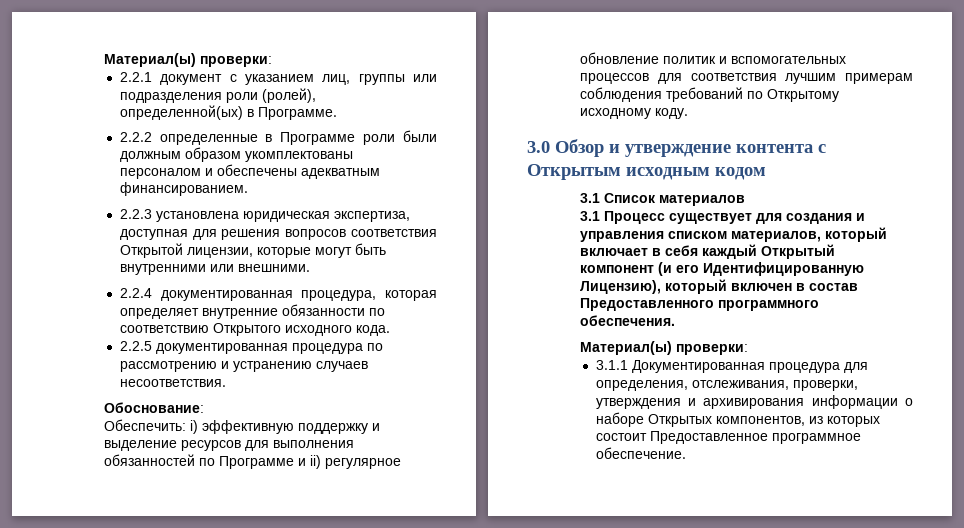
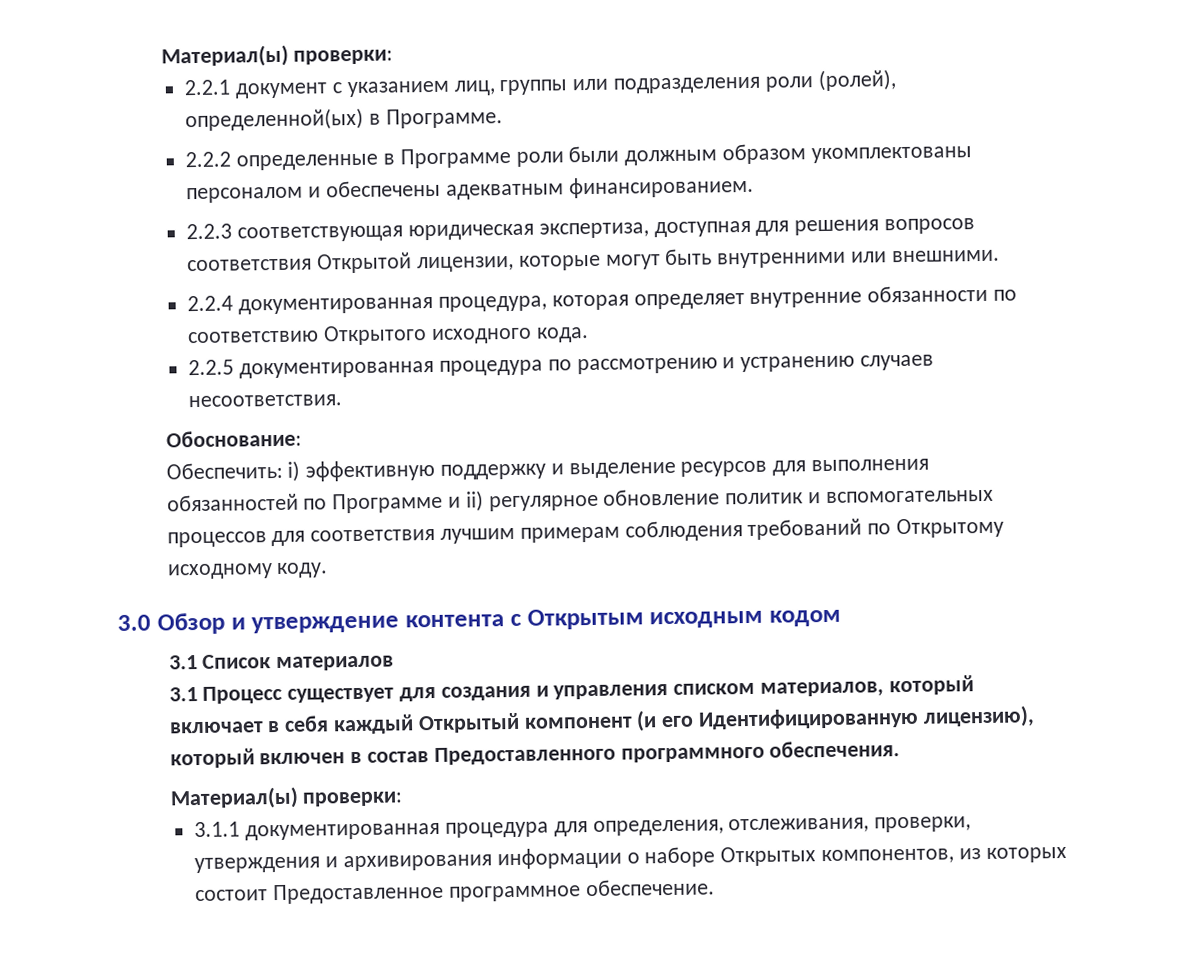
- 2.2.3 установлена юридическая экспертиза, доступная для решения вопросов соответствия Открытой лицензии, которые могут быть внутренними или внешними.
+ 2.2.3 соответствующая юридическая экспертиза, доступная для решения вопросов соответствия Открытой лицензии, которые могут быть внутренними или внешними.
- 3.1 Процесс существует для создания и управления списком материалов, который включает в себя каждый Открытый компонент (и его Идентифицированную Лицензию), который включен в состав Предоставленного программного обеспечения.
+ 3.1 Процесс существует для создания и управления списком материалов, который включает в себя каждый Открытый компонент (и его Идентифицированную лицензию), который включен в состав Предоставленного программного обеспечения.
- 3.1.1 Документированная процедура для определения, отслеживания, проверки, утверждения и архивирования информации о наборе Открытых компонентов, из которых состоит Предоставленное программное обеспечение.
+ 3.1.1 документированная процедура для определения, отслеживания, проверки, утверждения и архивирования информации о наборе Открытых компонентов, из которых состоит Предоставленное программное обеспечение.

